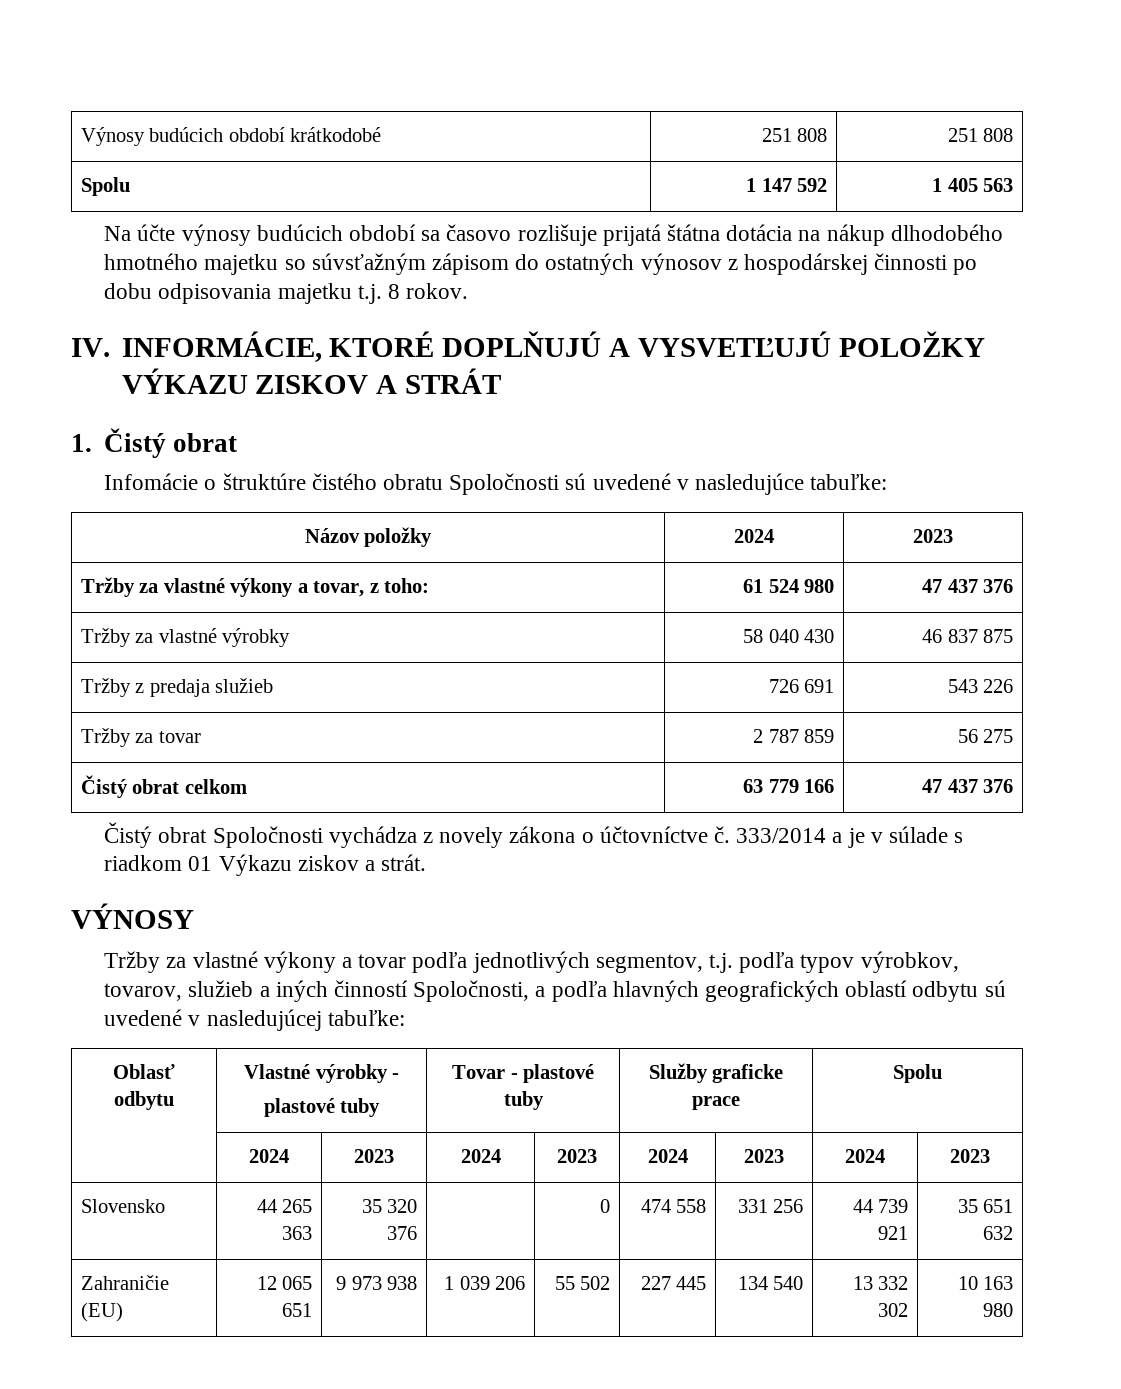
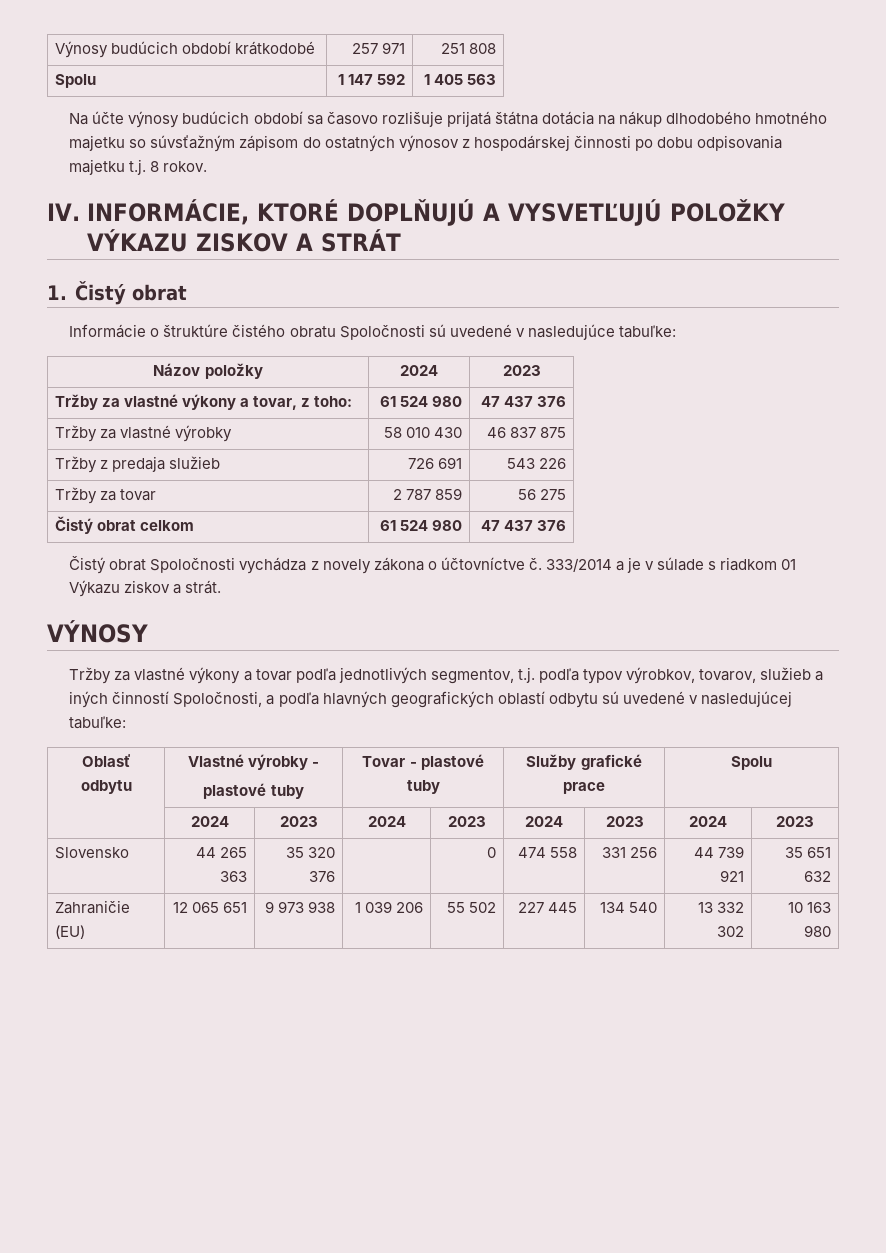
- Výnosy budúcich období krátkodobé | 251 808 | 251 808
+ Výnosy budúcich období krátkodobé | 257 971 | 251 808
- Infomácie o štruktúre čistého obratu Spoločnosti sú uvedené v nasledujúce tabuľke:
+ Informácie o štruktúre čistého obratu Spoločnosti sú uvedené v nasledujúce tabuľke:
- Tržby za vlastné výrobky | 58 040 430 | 46 837 875
+ Tržby za vlastné výrobky | 58 010 430 | 46 837 875
- Čistý obrat celkom | 63 779 166 | 47 437 376
+ Čistý obrat celkom | 61 524 980 | 47 437 376
  Oblasť odbytu | Vlastné výrobky -
- plastové tuby | Tovar - plastové tuby | Služby graficke prace | Spolu
+ plastové tuby | Tovar - plastové tuby | Služby grafické prace | Spolu

